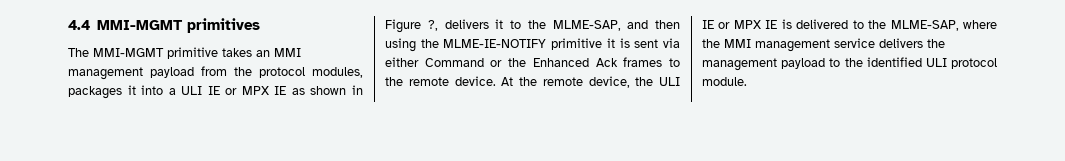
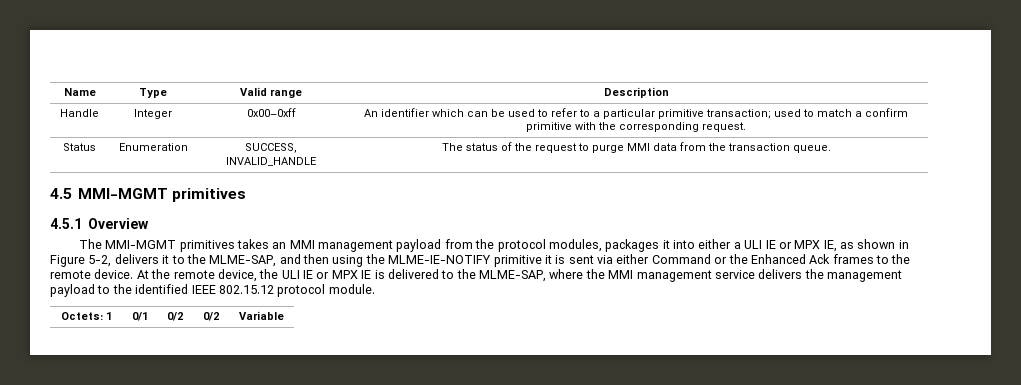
- 4.4 MMI-MGMT primitives
+ Name | Type | Valid range | Description
+ Handle | Integer | 0x00–0xff | An identifier which can be used to refer to a particular primitive transaction; used to match a confirm primitive with the corresponding request.
+ Status | Enumeration | SUCCESS, INVALID_HANDLE | The status of the request to purge MMI data from the transaction queue.
+ 4.5 MMI-MGMT primitives
+ 4.5.1 Overview
- The MMI-MGMT primitive takes an MMI management payload from the protocol modules, packages it into a ULI IE or MPX IE as shown in Figure ?, delivers it to the MLME-SAP, and then using the MLME-IE-NOTIFY primitive it is sent via either Command or the Enhanced Ack frames to the remote device.
+ The MMI-MGMT primitives takes an MMI management payload from the protocol modules, packages it into either a ULI IE or MPX IE, as shown in Figure 5-2, delivers it to the MLME-SAP, and then using the MLME-IE-NOTIFY primitive it is sent via either Command or the Enhanced Ack frames to the remote device.
- At the remote device, the ULI IE or MPX IE is delivered to the MLME-SAP, where the MMI management service delivers the management payload to the identified ULI protocol module.
+ At the remote device, the ULI IE or MPX IE is delivered to the MLME-SAP, where the MMI management service delivers the management payload to the identified IEEE 802.15.12 protocol module.
+ Octets: 1 | 0/1 | 0/2 | 0/2 | Variable

